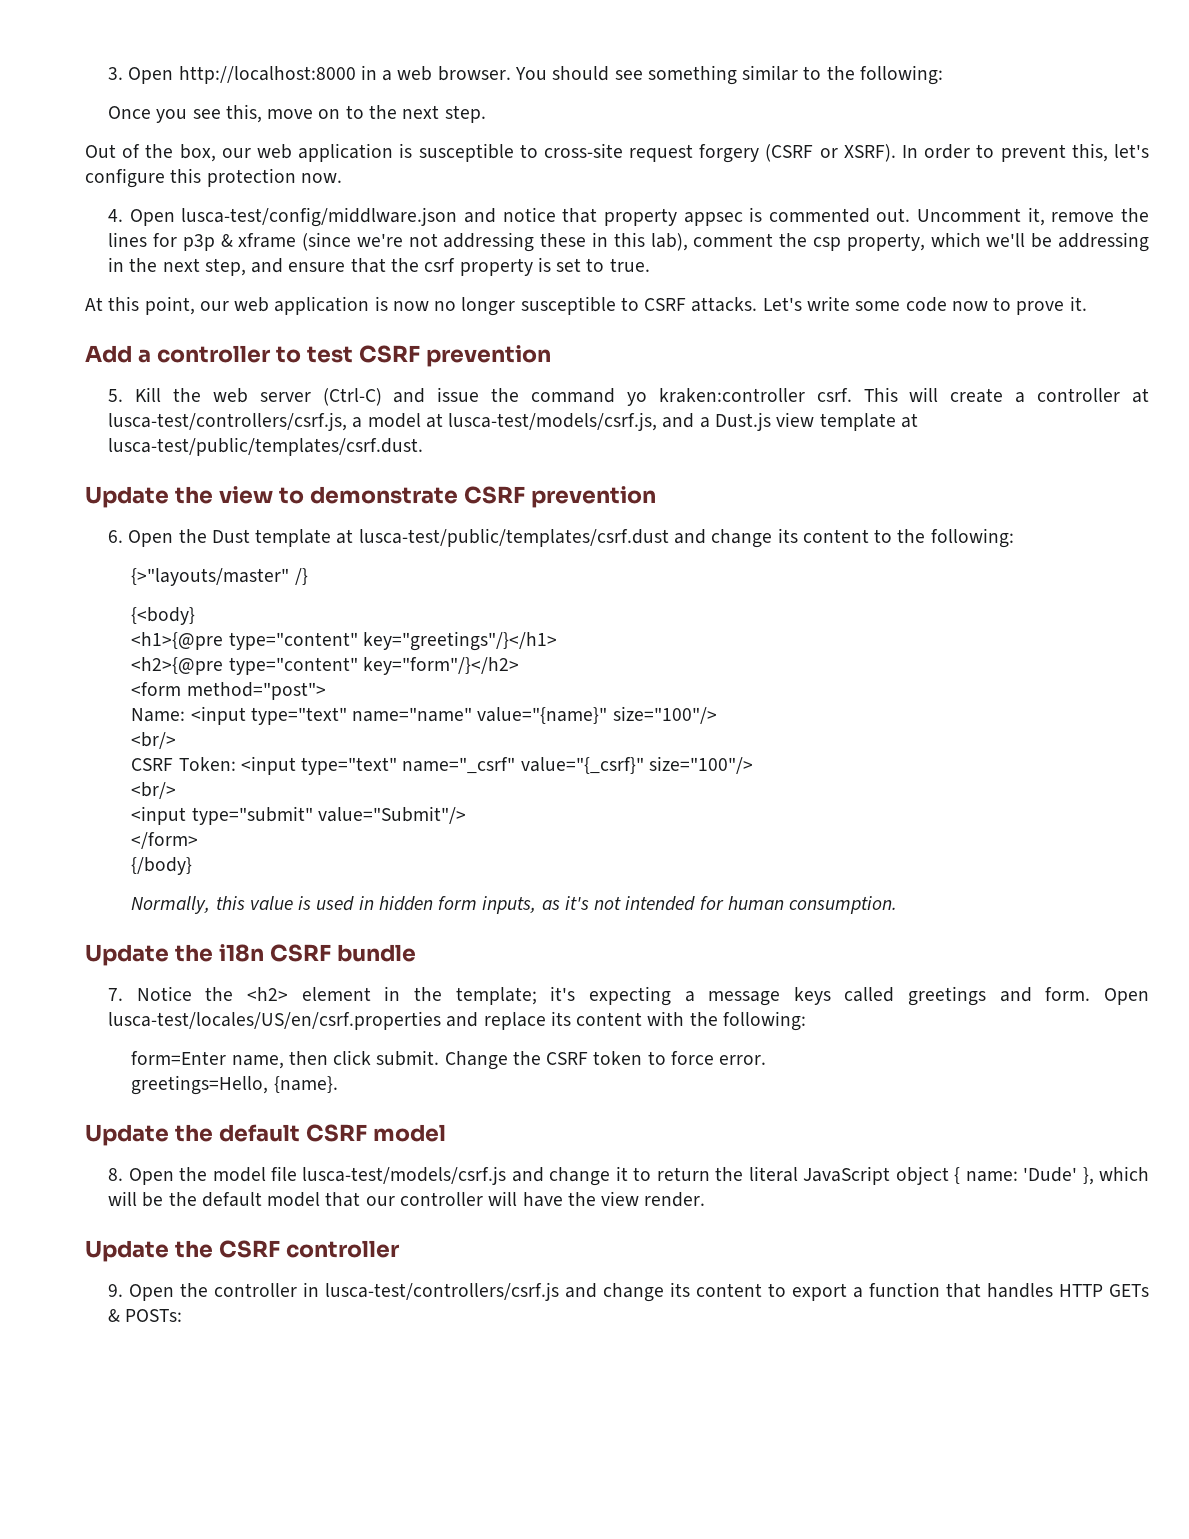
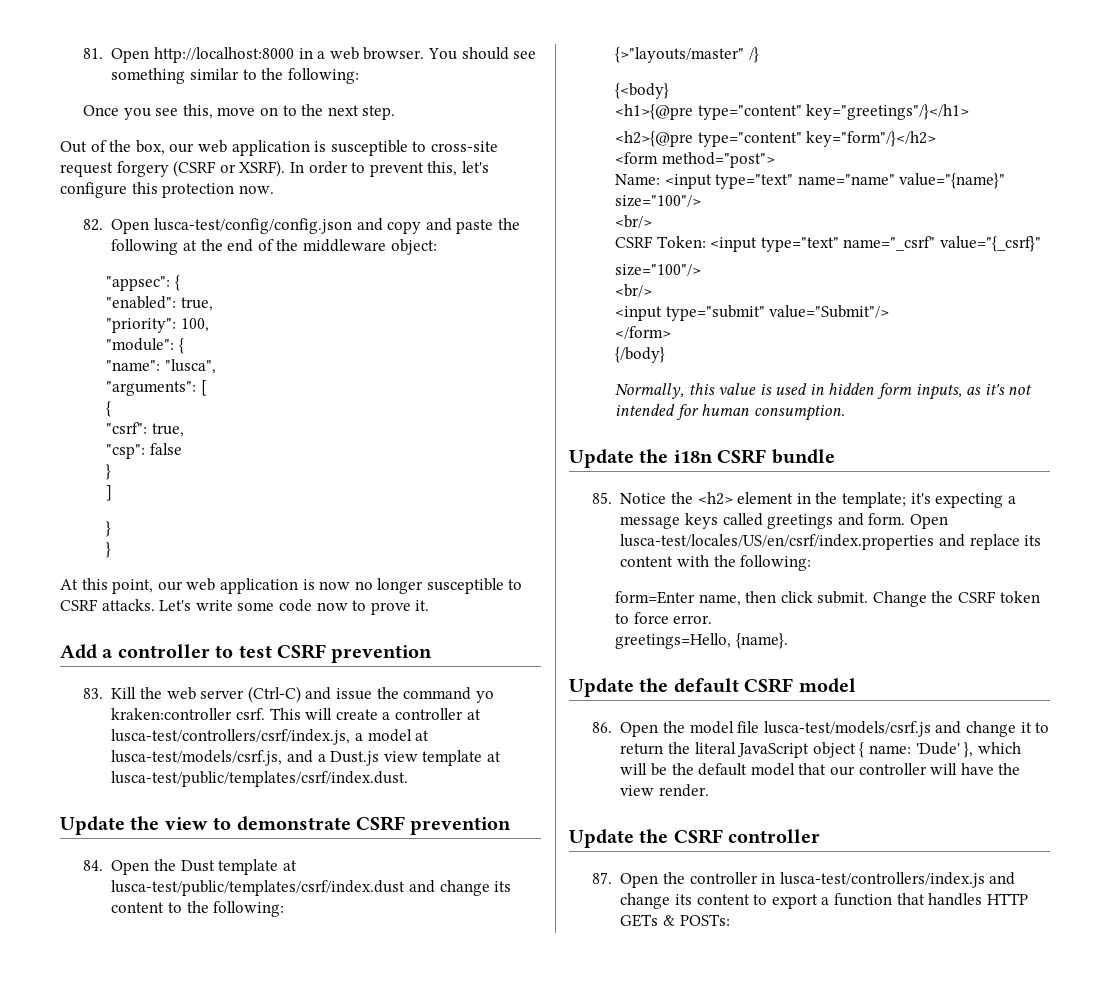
- 3. Open http://localhost:8000 in a web browser.
+ 81. Open http://localhost:8000 in a web browser.
- 4. Open lusca-test/config/middlware.json and notice that property appsec is commented out. Uncomment it, remove the lines for p3p & xframe (since we're not addressing these in this lab), comment the csp property, which we'll be addressing in the next step, and ensure that the csrf property is set to true.
+ 82. Open lusca-test/config/config.json and copy and paste the following at the end of the middleware object:
+ "appsec": {
+ "enabled": true,
+ "priority": 100,
+ "module": {
+ "name": "lusca",
+ "arguments": [
+ {
+ "csrf": true,
+ "csp": false
+ }
+ ]
+ }
+ }
- 5. Kill the web server (Ctrl-C) and issue the command yo kraken:controller csrf.
+ 83. Kill the web server (Ctrl-C) and issue the command yo kraken:controller csrf.
- This will create a controller at lusca-test/controllers/csrf.js, a model at lusca-test/models/csrf.js, and a Dust.js view template at lusca-test/public/templates/csrf.dust.
+ This will create a controller at lusca-test/controllers/csrf/index.js, a model at lusca-test/models/csrf.js, and a Dust.js view template at lusca-test/public/templates/csrf/index.dust.
- 6. Open the Dust template at lusca-test/public/templates/csrf.dust and change its content to the following:
+ 84. Open the Dust template at lusca-test/public/templates/csrf/index.dust and change its content to the following:
- CSRF Token: <input type="text" name="_csrf" value="{_csrf}" size="100"/>
+ CSRF Token: <input type="text" name="_csrf" value="{_csrf}"
+ size="100"/>
- 7. Notice the <h2> element in the template; it's expecting a message keys called greetings and form.
+ 85. Notice the <h2> element in the template; it's expecting a message keys called greetings and form.
- Open lusca-test/locales/US/en/csrf.properties and replace its content with the following:
+ Open lusca-test/locales/US/en/csrf/index.properties and replace its content with the following:
- 8. Open the model file lusca-test/models/csrf.js and change it to return the literal JavaScript object { name: 'Dude' }, which will be the default model that our controller will have the view render.
+ 86. Open the model file lusca-test/models/csrf.js and change it to return the literal JavaScript object { name: 'Dude' }, which will be the default model that our controller will have the view render.
- 9. Open the controller in lusca-test/controllers/csrf.js and change its content to export a function that handles HTTP GETs & POSTs:
+ 87. Open the controller in lusca-test/controllers/index.js and change its content to export a function that handles HTTP GETs & POSTs:

